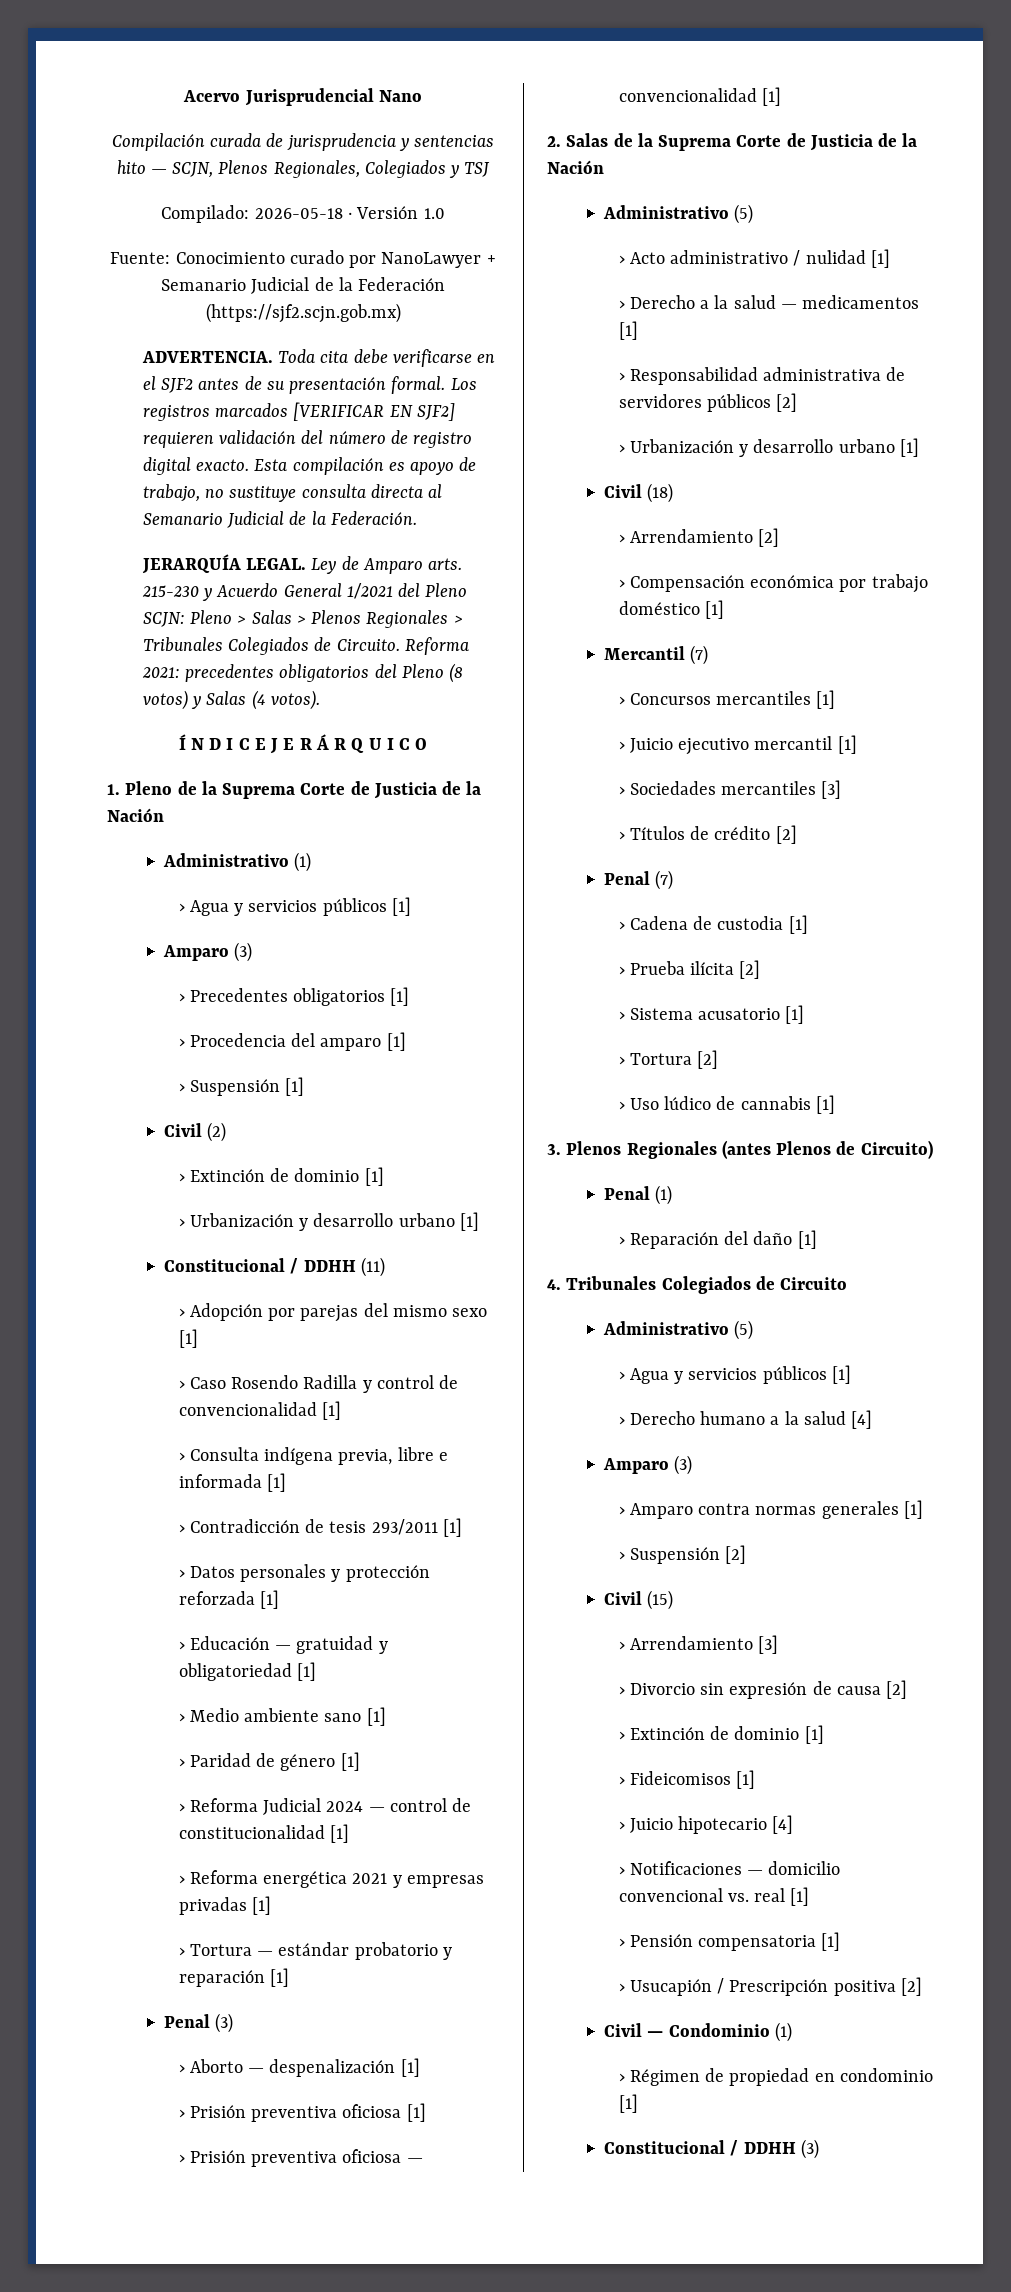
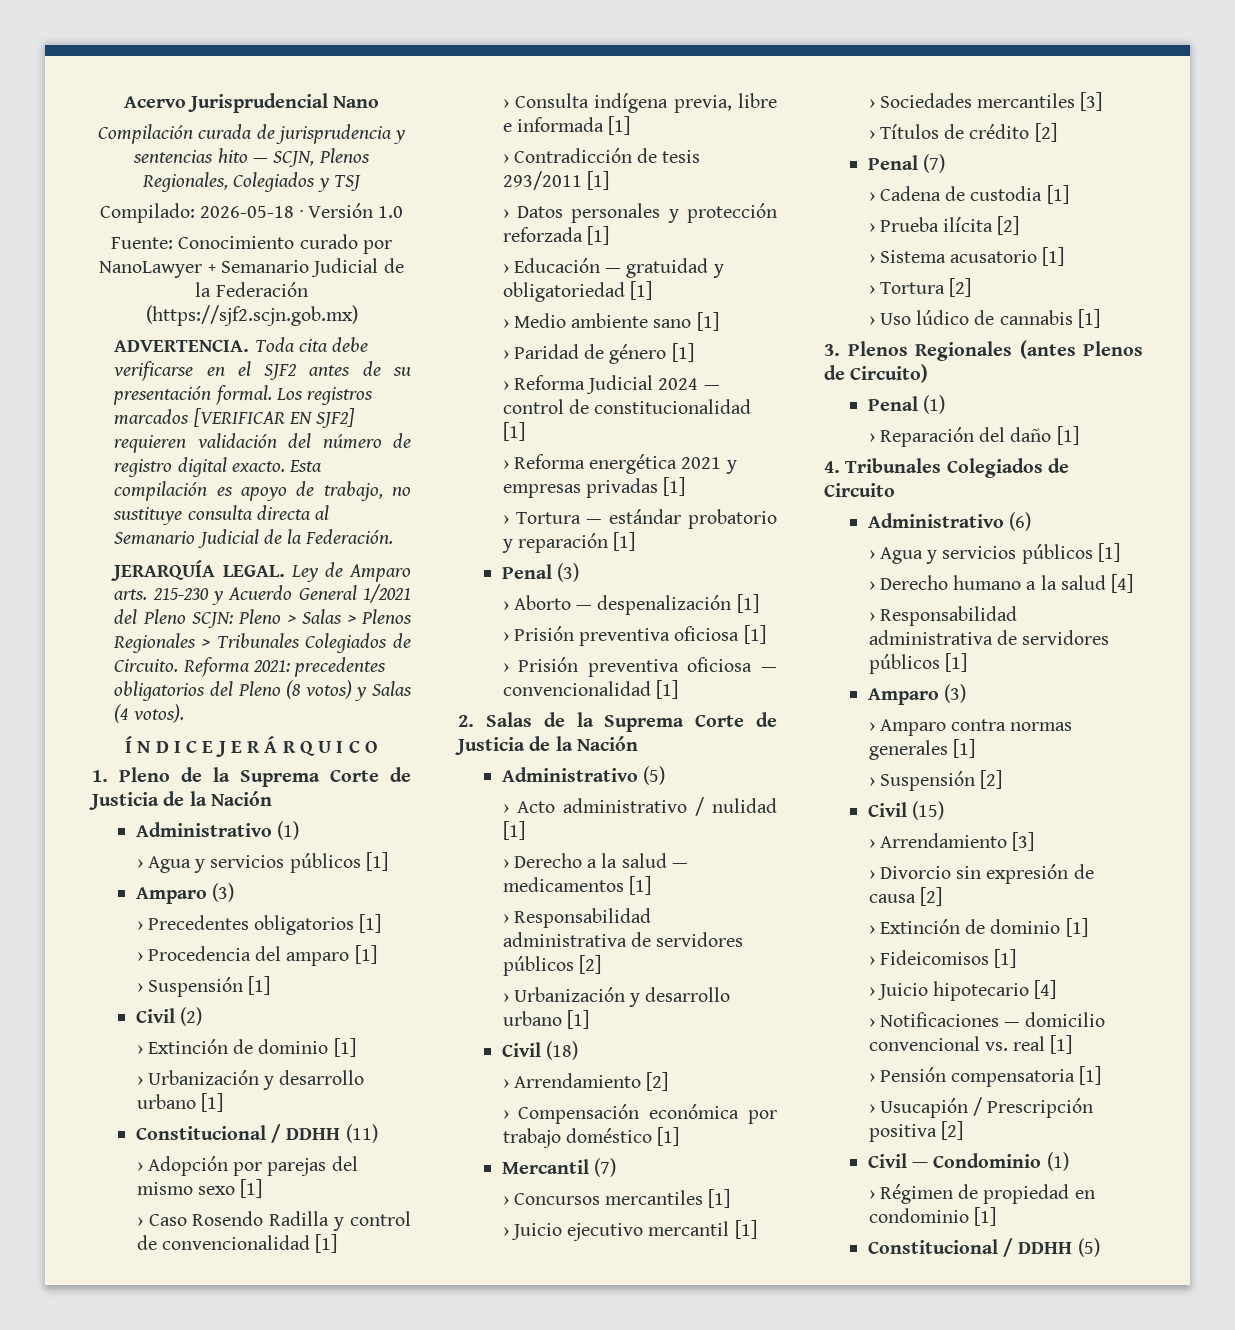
  4. Tribunales Colegiados de Circuito
- Administrativo (5)
+ Administrativo (6)
+ › Responsabilidad administrativa de servidores públicos [1]
- Constitucional / DDHH (3)
+ Constitucional / DDHH (5)

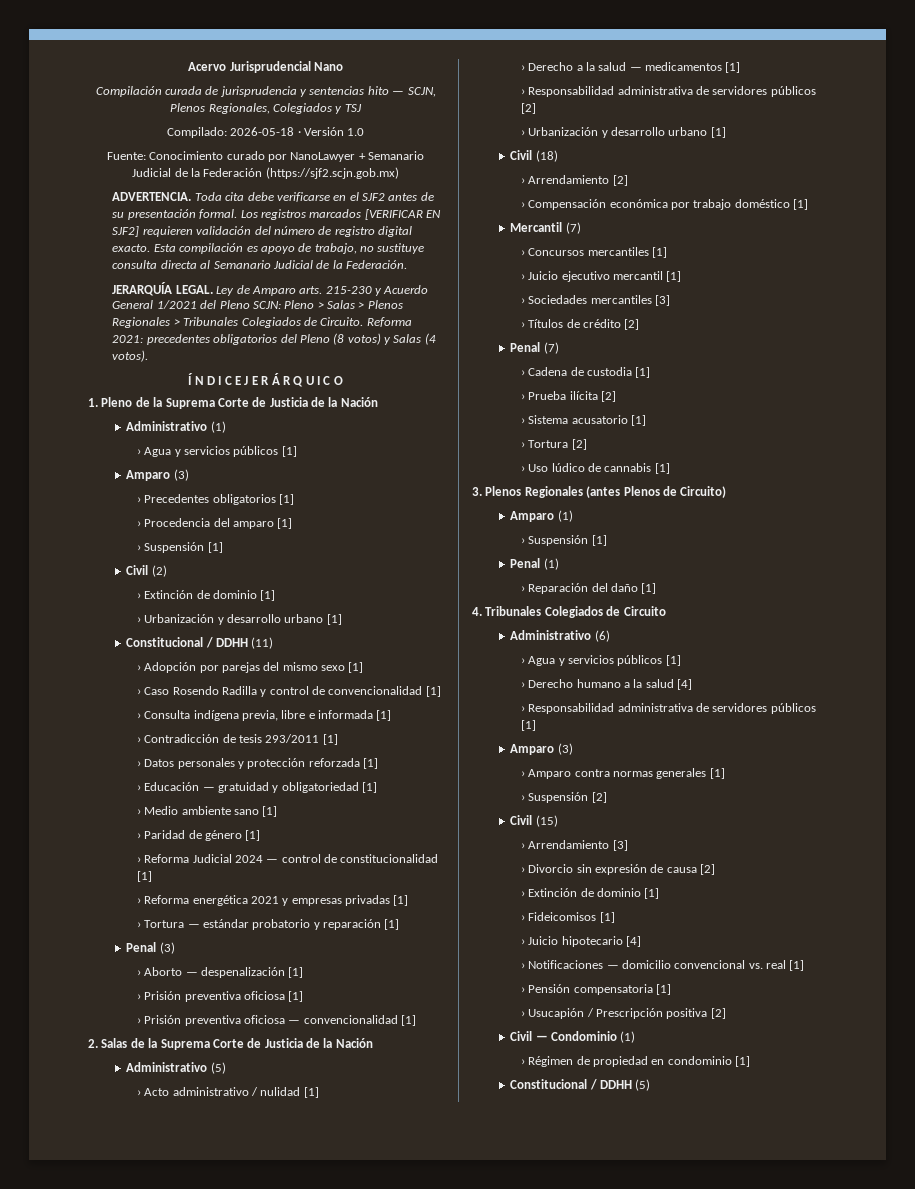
+ Amparo (1)
+ › Suspensión [1]

